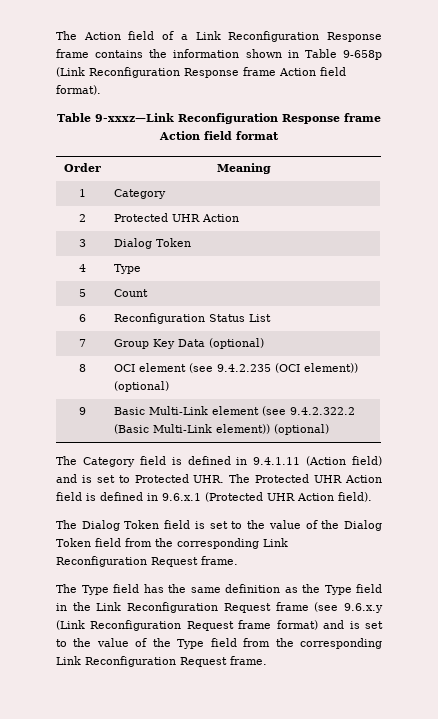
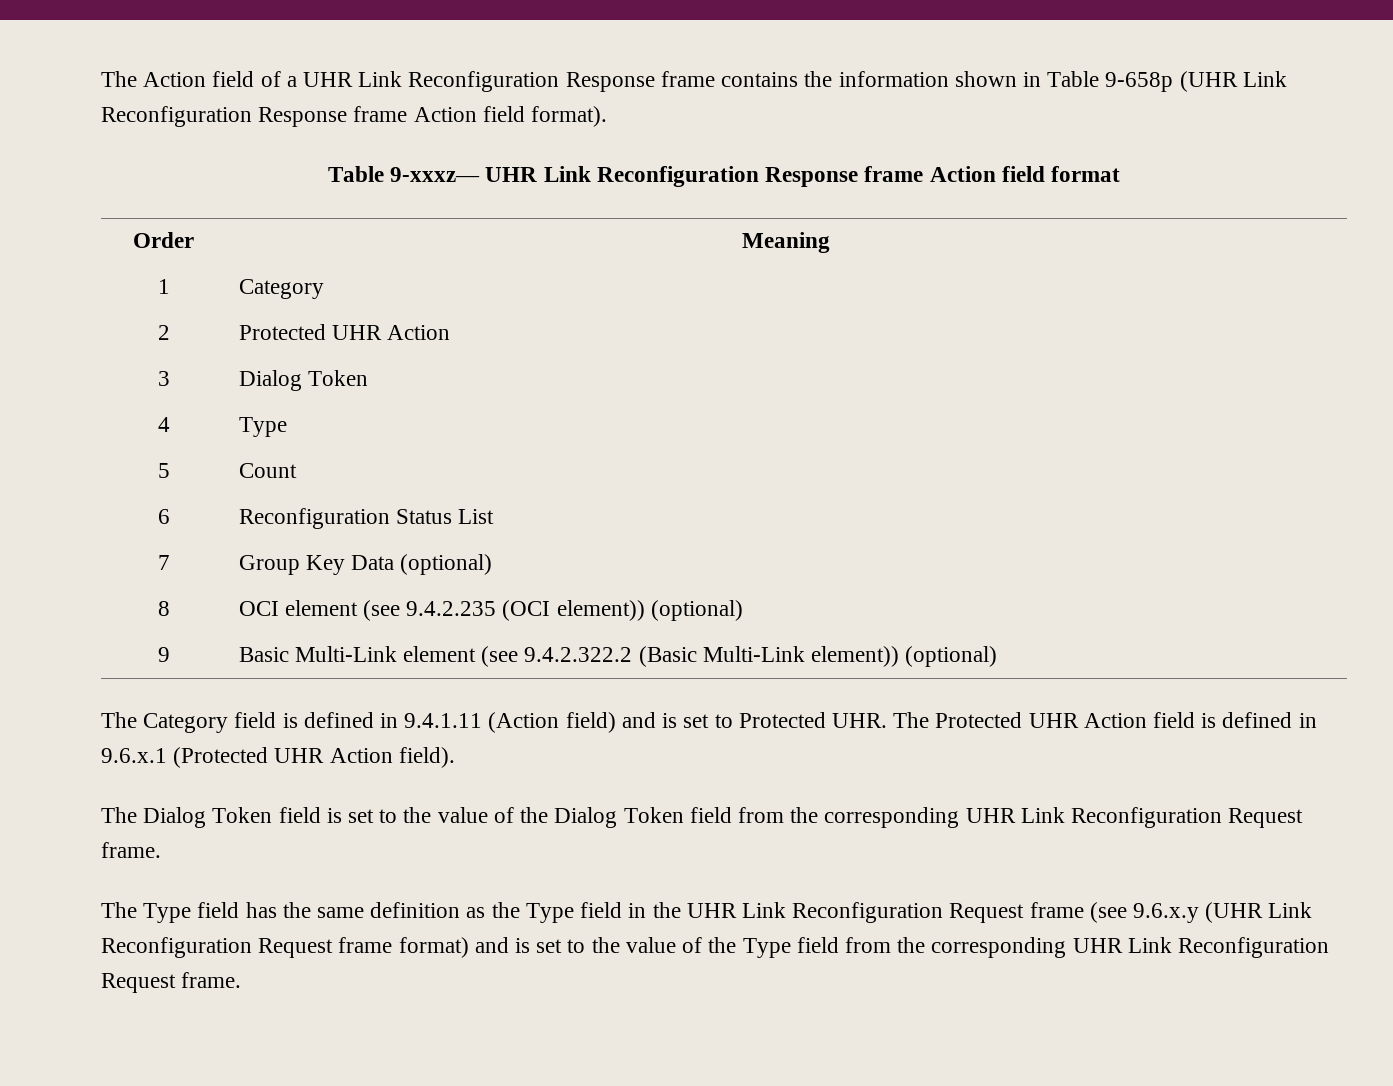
- The Action field of a Link Reconfiguration Response frame contains the information shown in Table 9-658p (Link Reconfiguration Response frame Action field format).
+ The Action field of a UHR Link Reconfiguration Response frame contains the information shown in Table 9-658p (UHR Link Reconfiguration Response frame Action field format).
- Table 9-xxxz—Link Reconfiguration Response frame Action field format
+ Table 9-xxxz— UHR Link Reconfiguration Response frame Action field format
- The Dialog Token field is set to the value of the Dialog Token field from the corresponding Link Reconfiguration Request frame.
+ The Dialog Token field is set to the value of the Dialog Token field from the corresponding UHR Link Reconfiguration Request frame.
- The Type field has the same definition as the Type field in the Link Reconfiguration Request frame (see 9.6.x.y (Link Reconfiguration Request frame format) and is set to the value of the Type field from the corresponding Link Reconfiguration Request frame.
+ The Type field has the same definition as the Type field in the UHR Link Reconfiguration Request frame (see 9.6.x.y (UHR Link Reconfiguration Request frame format) and is set to the value of the Type field from the corresponding UHR Link Reconfiguration Request frame.

